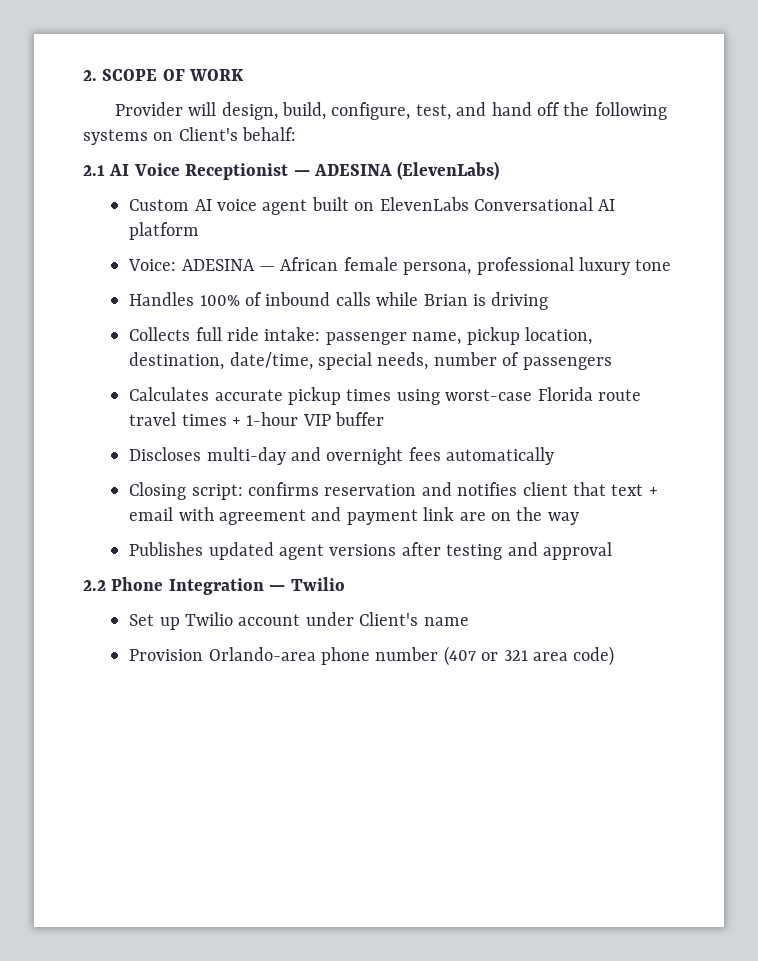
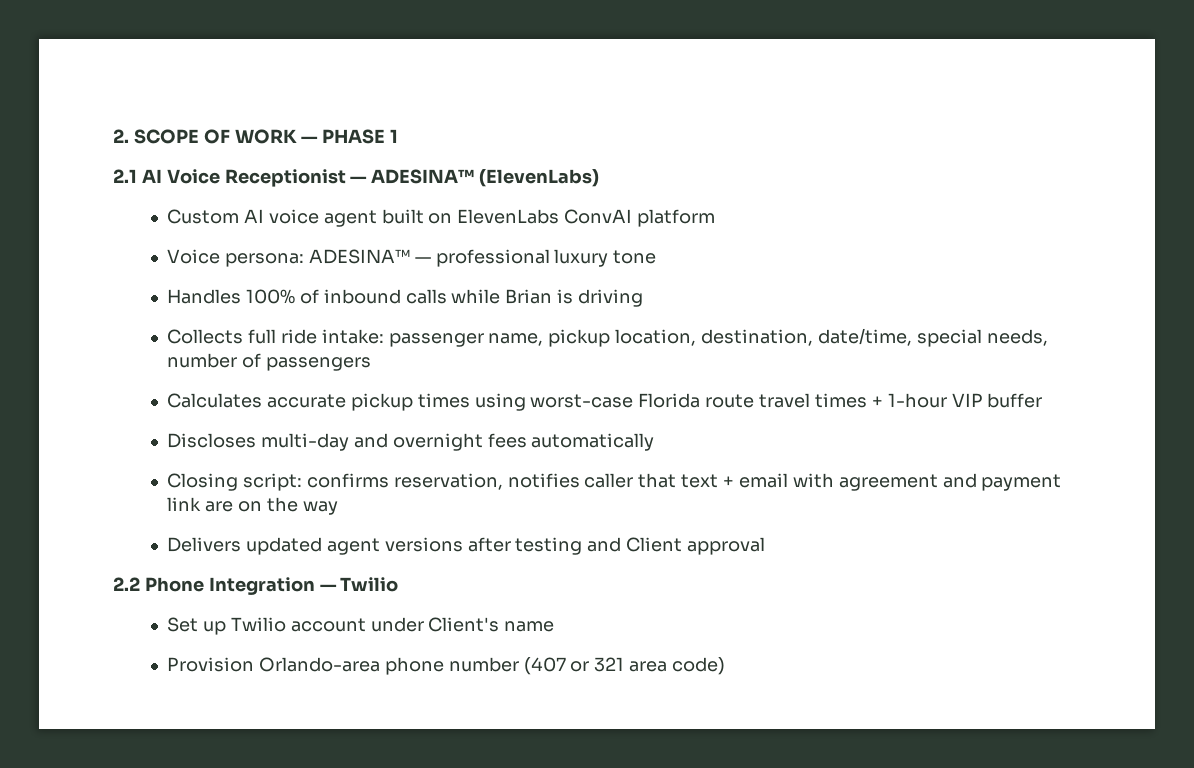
- 2. SCOPE OF WORK
- Provider will design, build, configure, test, and hand off the following systems on Client's behalf:
+ 2. SCOPE OF WORK — PHASE 1
- 2.1 AI Voice Receptionist — ADESINA (ElevenLabs)
+ 2.1 AI Voice Receptionist — ADESINA™ (ElevenLabs)
- Custom AI voice agent built on ElevenLabs Conversational AI platform
+ Custom AI voice agent built on ElevenLabs ConvAI platform
- Voice: ADESINA — African female persona, professional luxury tone
+ Voice persona: ADESINA™ — professional luxury tone
- Closing script: confirms reservation and notifies client that text + email with agreement and payment link are on the way
+ Closing script: confirms reservation, notifies caller that text + email with agreement and payment link are on the way
- Publishes updated agent versions after testing and approval
+ Delivers updated agent versions after testing and Client approval

